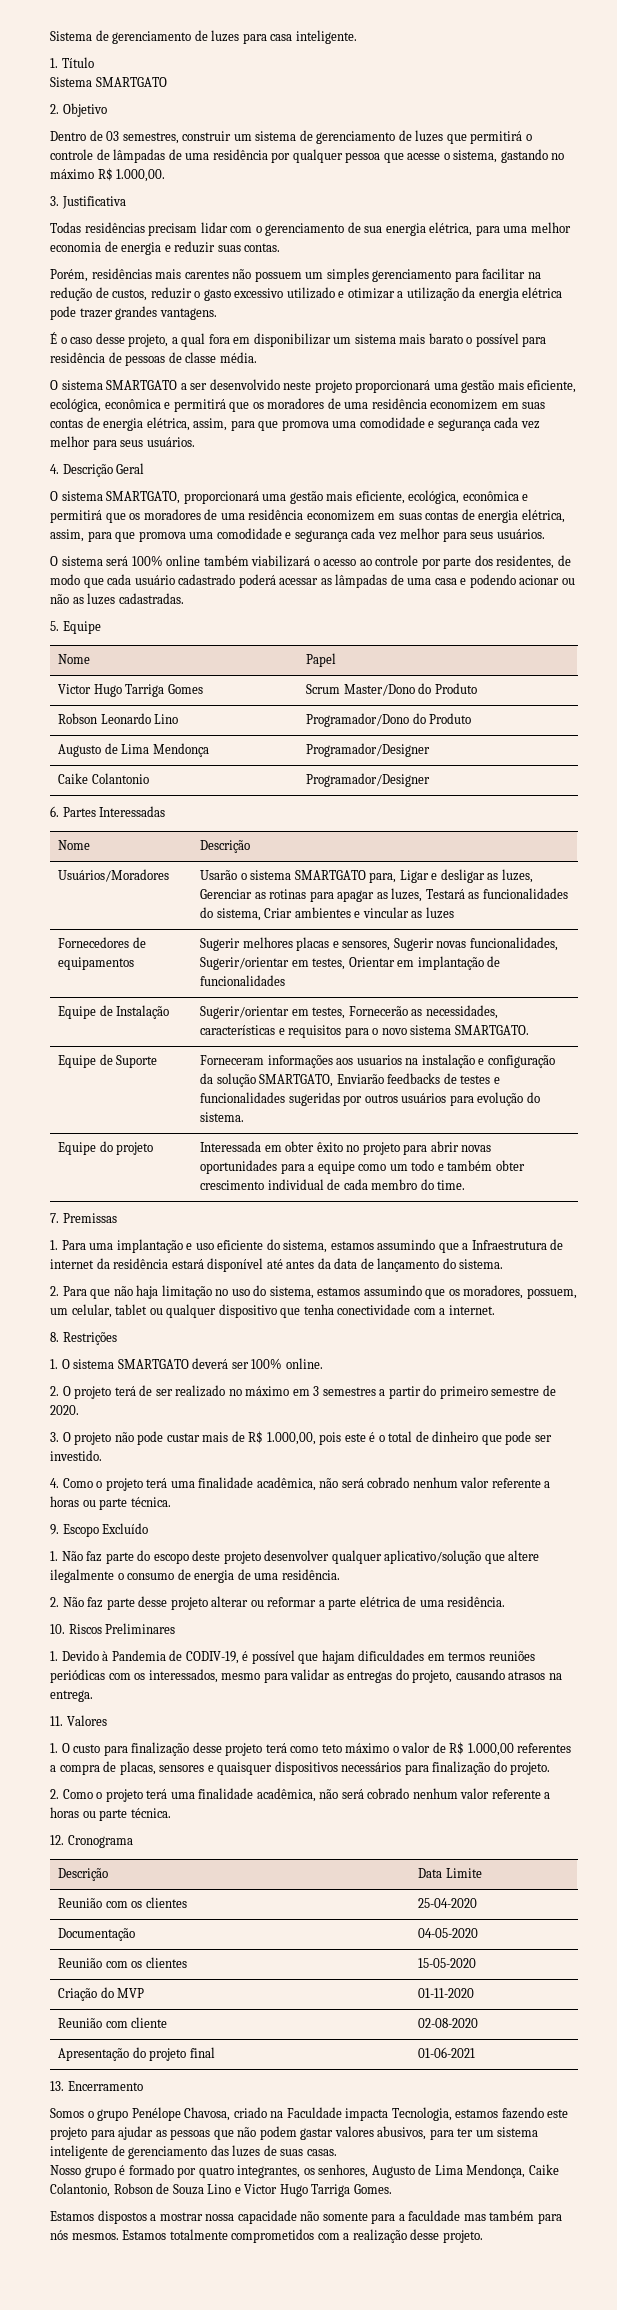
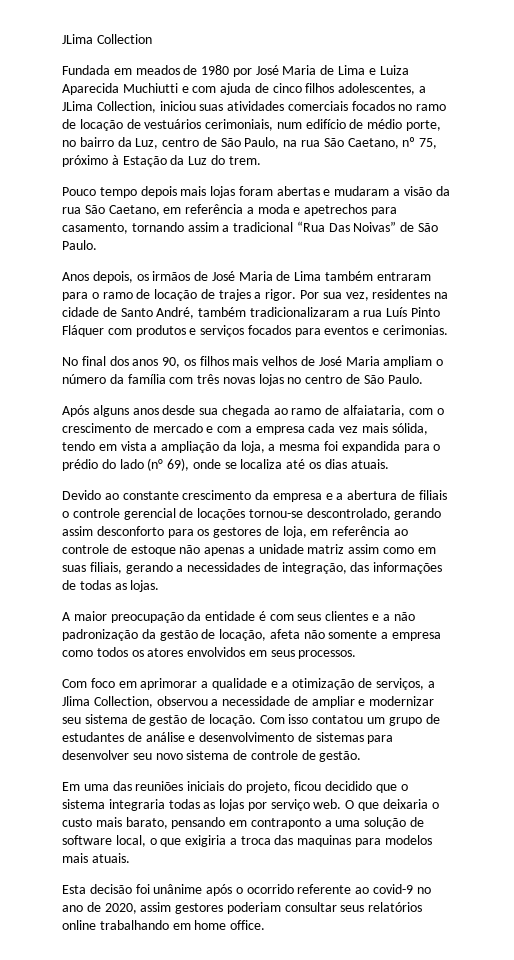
- Sistema de gerenciamento de luzes para casa inteligente.
- 1. Título
- Sistema SMARTGATO
- 2. Objetivo
- Dentro de 03 semestres, construir um sistema de gerenciamento de luzes que permitirá o controle de lâmpadas de uma residência por qualquer pessoa que acesse o sistema, gastando no máximo R$ 1.000,00.
- 3. Justificativa
- Todas residências precisam lidar com o gerenciamento de sua energia elétrica, para uma melhor economia de energia e reduzir suas contas.
- Porém, residências mais carentes não possuem um simples gerenciamento para facilitar na redução de custos, reduzir o gasto excessivo utilizado e otimizar a utilização da energia elétrica pode trazer grandes vantagens.
- É o caso desse projeto, a qual fora em disponibilizar um sistema mais barato o possível para residência de pessoas de classe média.
- O sistema SMARTGATO a ser desenvolvido neste projeto proporcionará uma gestão mais eficiente, ecológica, econômica e permitirá que os moradores de uma residência economizem em suas contas de energia elétrica, assim, para que promova uma comodidade e segurança cada vez melhor para seus usuários.
- 4. Descrição Geral
- O sistema SMARTGATO, proporcionará uma gestão mais eficiente, ecológica, econômica e permitirá que os moradores de uma residência economizem em suas contas de energia elétrica, assim, para que promova uma comodidade e segurança cada vez melhor para seus usuários.
- O sistema será 100% online também viabilizará o acesso ao controle por parte dos residentes, de modo que cada usuário cadastrado poderá acessar as lâmpadas de uma casa e podendo acionar ou não as luzes cadastradas.
- 5. Equipe
- Nome | Papel
- Victor Hugo Tarriga Gomes | Scrum Master/Dono do Produto
- Robson Leonardo Lino | Programador/Dono do Produto
- Augusto de Lima Mendonça | Programador/Designer
- Caike Colantonio | Programador/Designer
- 6. Partes Interessadas
- Nome | Descrição
- Usuários/Moradores | Usarão o sistema SMARTGATO para, Ligar e desligar as luzes, Gerenciar as rotinas para apagar as luzes, Testará as funcionalidades do sistema, Criar ambientes e vincular as luzes
- Fornecedores de equipamentos | Sugerir melhores placas e sensores, Sugerir novas funcionalidades, Sugerir/orientar em testes, Orientar em implantação de funcionalidades
- Equipe de Instalação | Sugerir/orientar em testes, Fornecerão as necessidades, características e requisitos para o novo sistema SMARTGATO.
- Equipe de Suporte | Forneceram informações aos usuarios na instalação e configuração da solução SMARTGATO, Enviarão feedbacks de testes e funcionalidades sugeridas por outros usuários para evolução do sistema.
- Equipe do projeto | Interessada em obter êxito no projeto para abrir novas oportunidades para a equipe como um todo e também obter crescimento individual de cada membro do time.
- 7. Premissas
- 1. Para uma implantação e uso eficiente do sistema, estamos assumindo que a Infraestrutura de internet da residência estará disponível até antes da data de lançamento do sistema.
- 2. Para que não haja limitação no uso do sistema, estamos assumindo que os moradores, possuem, um celular, tablet ou qualquer dispositivo que tenha conectividade com a internet.
- 8. Restrições
- 1. O sistema SMARTGATO deverá ser 100% online.
- 2. O projeto terá de ser realizado no máximo em 3 semestres a partir do primeiro semestre de 2020.
- 3. O projeto não pode custar mais de R$ 1.000,00, pois este é o total de dinheiro que pode ser investido.
- 4. Como o projeto terá uma finalidade acadêmica, não será cobrado nenhum valor referente a horas ou parte técnica.
- 9. Escopo Excluído
- 1. Não faz parte do escopo deste projeto desenvolver qualquer aplicativo/solução que altere ilegalmente o consumo de energia de uma residência.
- 2. Não faz parte desse projeto alterar ou reformar a parte elétrica de uma residência.
- 10. Riscos Preliminares
- 1. Devido à Pandemia de CODIV-19, é possível que hajam dificuldades em termos reuniões periódicas com os interessados, mesmo para validar as entregas do projeto, causando atrasos na entrega.
- 11. Valores
- 1. O custo para finalização desse projeto terá como teto máximo o valor de R$ 1.000,00 referentes a compra de placas, sensores e quaisquer dispositivos necessários para finalização do projeto.
- 2. Como o projeto terá uma finalidade acadêmica, não será cobrado nenhum valor referente a horas ou parte técnica.
- 12. Cronograma
- Descrição | Data Limite
- Reunião com os clientes | 25-04-2020
- Documentação | 04-05-2020
- Reunião com os clientes | 15-05-2020
- Criação do MVP | 01-11-2020
- Reunião com cliente | 02-08-2020
- Apresentação do projeto final | 01-06-2021
- 13. Encerramento
- Somos o grupo Penélope Chavosa, criado na Faculdade impacta Tecnologia, estamos fazendo este projeto para ajudar as pessoas que não podem gastar valores abusivos, para ter um sistema inteligente de gerenciamento das luzes de suas casas.
- Nosso grupo é formado por quatro integrantes, os senhores, Augusto de Lima Mendonça, Caike Colantonio, Robson de Souza Lino e Victor Hugo Tarriga Gomes.
- Estamos dispostos a mostrar nossa capacidade não somente para a faculdade mas também para nós mesmos. Estamos totalmente comprometidos com a realização desse projeto.
+ JLima Collection
+ Fundada em meados de 1980 por José Maria de Lima e Luiza Aparecida Muchiutti e com ajuda de cinco filhos adolescentes, a JLima Collection, iniciou suas atividades comerciais focados no ramo de locação de vestuários cerimoniais, num edifício de médio porte, no bairro da Luz, centro de São Paulo, na rua São Caetano, nº 75, próximo à Estação da Luz do trem.
+ Pouco tempo depois mais lojas foram abertas e mudaram a visão da rua São Caetano, em referência a moda e apetrechos para casamento, tornando assim a tradicional “Rua Das Noivas” de São Paulo.
+ Anos depois, os irmãos de José Maria de Lima também entraram para o ramo de locação de trajes a rigor. Por sua vez, residentes na cidade de Santo André, também tradicionalizaram a rua Luís Pinto Fláquer com produtos e serviços focados para eventos e cerimonias.
+ No final dos anos 90, os filhos mais velhos de José Maria ampliam o número da família com três novas lojas no centro de São Paulo.
+ Após alguns anos desde sua chegada ao ramo de alfaiataria, com o crescimento de mercado e com a empresa cada vez mais sólida, tendo em vista a ampliação da loja, a mesma foi expandida para o prédio do lado (n° 69), onde se localiza até os dias atuais.
+ Devido ao constante crescimento da empresa e a abertura de filiais o controle gerencial de locações tornou-se descontrolado, gerando assim desconforto para os gestores de loja, em referência ao controle de estoque não apenas a unidade matriz assim como em suas filiais, gerando a necessidades de integração, das informações de todas as lojas.
+ A maior preocupação da entidade é com seus clientes e a não padronização da gestão de locação, afeta não somente a empresa como todos os atores envolvidos em seus processos.
+ Com foco em aprimorar a qualidade e a otimização de serviços, a Jlima Collection, observou a necessidade de ampliar e modernizar seu sistema de gestão de locação. Com isso contatou um grupo de estudantes de análise e desenvolvimento de sistemas para desenvolver seu novo sistema de controle de gestão.
+ Em uma das reuniões iniciais do projeto, ficou decidido que o sistema integraria todas as lojas por serviço web. O que deixaria o custo mais barato, pensando em contraponto a uma solução de software local, o que exigiria a troca das maquinas para modelos mais atuais.
+ Esta decisão foi unânime após o ocorrido referente ao covid-9 no ano de 2020, assim gestores poderiam consultar seus relatórios online trabalhando em home office.

